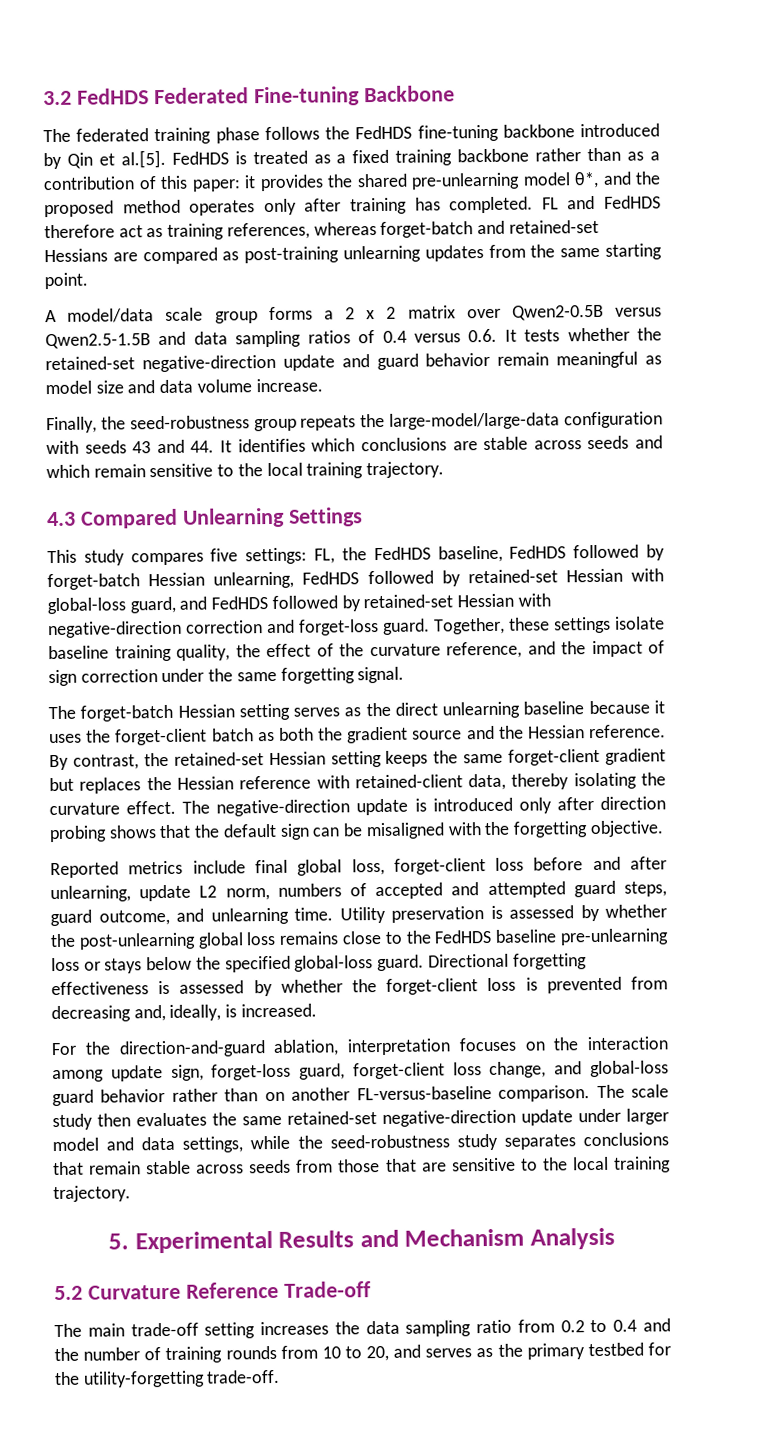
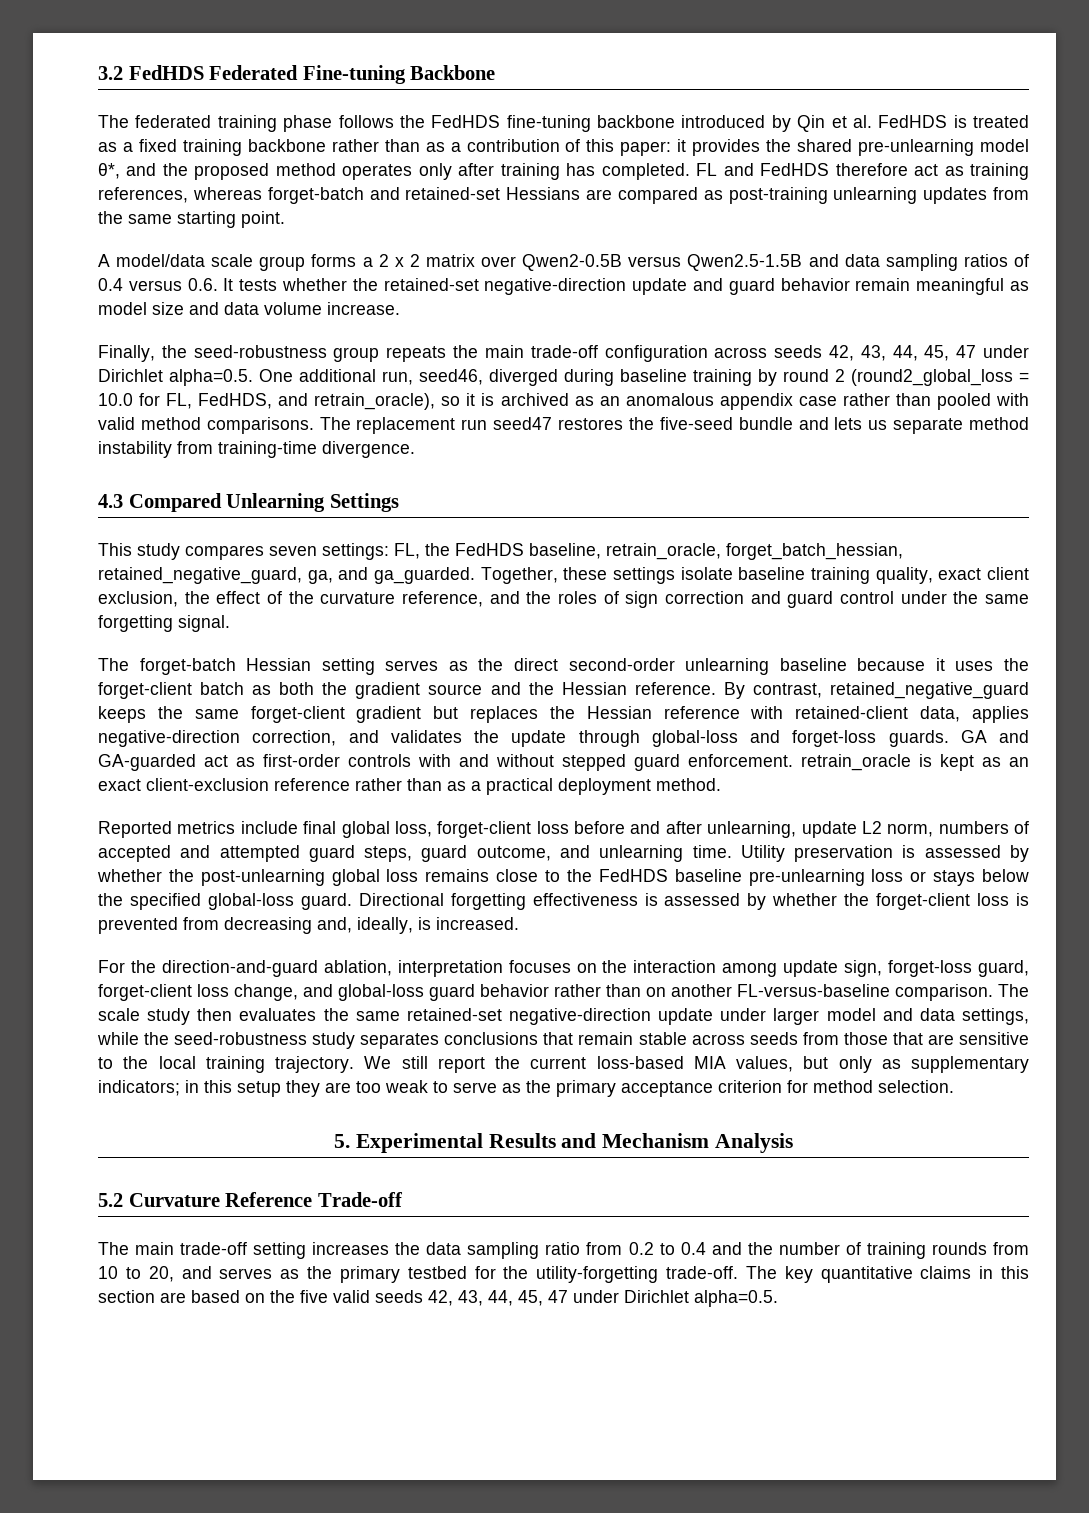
- The federated training phase follows the FedHDS fine-tuning backbone introduced by Qin et al.[5]. FedHDS is treated as a fixed training backbone rather than as a contribution of this paper: it provides the shared pre-unlearning model θ*, and the proposed method operates only after training has completed.
+ The federated training phase follows the FedHDS fine-tuning backbone introduced by Qin et al. FedHDS is treated as a fixed training backbone rather than as a contribution of this paper: it provides the shared pre-unlearning model θ*, and the proposed method operates only after training has completed.
- Finally, the seed-robustness group repeats the large-model/large-data configuration with seeds 43 and 44. It identifies which conclusions are stable across seeds and which remain sensitive to the local training trajectory.
+ Finally, the seed-robustness group repeats the main trade-off configuration across seeds 42, 43, 44, 45, 47 under Dirichlet alpha=0.5. One additional run, seed46, diverged during baseline training by round 2 (round2_global_loss = 10.0 for FL, FedHDS, and retrain_oracle), so it is archived as an anomalous appendix case rather than pooled with valid method comparisons. The replacement run seed47 restores the five-seed bundle and lets us separate method instability from training-time divergence.
- This study compares five settings: FL, the FedHDS baseline, FedHDS followed by forget-batch Hessian unlearning, FedHDS followed by retained-set Hessian with global-loss guard, and FedHDS followed by retained-set Hessian with negative-direction correction and forget-loss guard.
+ This study compares seven settings: FL, the FedHDS baseline, retrain_oracle, forget_batch_hessian, retained_negative_guard, ga, and ga_guarded.
- Together, these settings isolate baseline training quality, the effect of the curvature reference, and the impact of sign correction under the same forgetting signal.
+ Together, these settings isolate baseline training quality, exact client exclusion, the effect of the curvature reference, and the roles of sign correction and guard control under the same forgetting signal.
- The forget-batch Hessian setting serves as the direct unlearning baseline because it uses the forget-client batch as both the gradient source and the Hessian reference.
+ The forget-batch Hessian setting serves as the direct second-order unlearning baseline because it uses the forget-client batch as both the gradient source and the Hessian reference.
- By contrast, the retained-set Hessian setting keeps the same forget-client gradient but replaces the Hessian reference with retained-client data, thereby isolating the curvature effect. The negative-direction update is introduced only after direction probing shows that the default sign can be misaligned with the forgetting objective.
+ By contrast, retained_negative_guard keeps the same forget-client gradient but replaces the Hessian reference with retained-client data, applies negative-direction correction, and validates the update through global-loss and forget-loss guards. GA and GA-guarded act as first-order controls with and without stepped guard enforcement. retrain_oracle is kept as an exact client-exclusion reference rather than as a practical deployment method.
+ We still report the current loss-based MIA values, but only as supplementary indicators; in this setup they are too weak to serve as the primary acceptance criterion for method selection.
+ The key quantitative claims in this section are based on the five valid seeds 42, 43, 44, 45, 47 under Dirichlet alpha=0.5.

